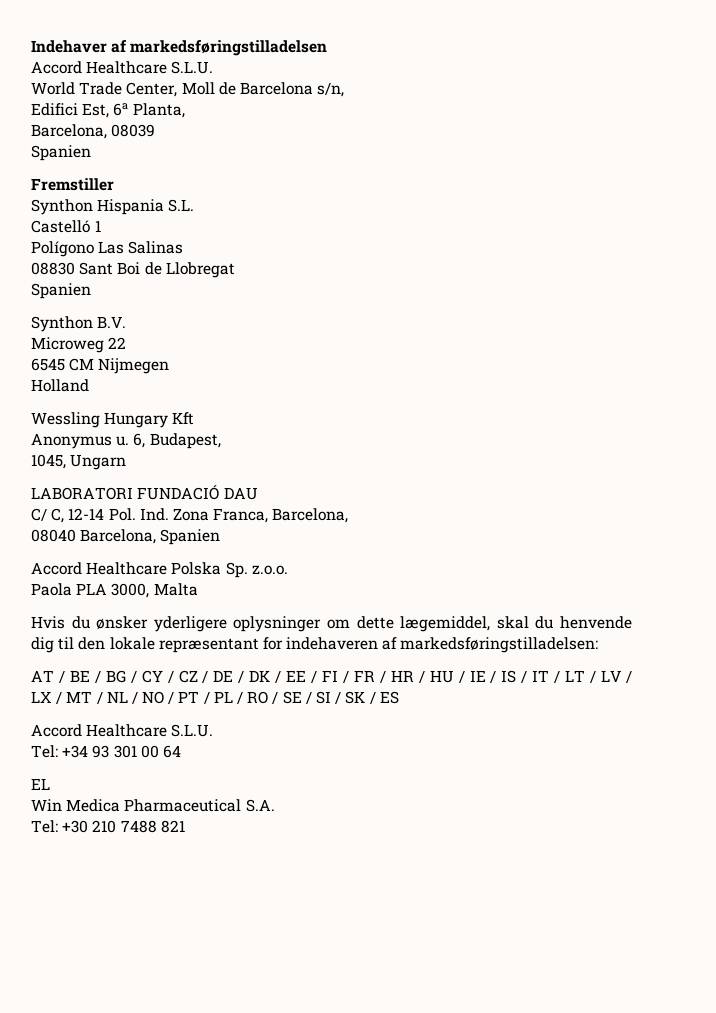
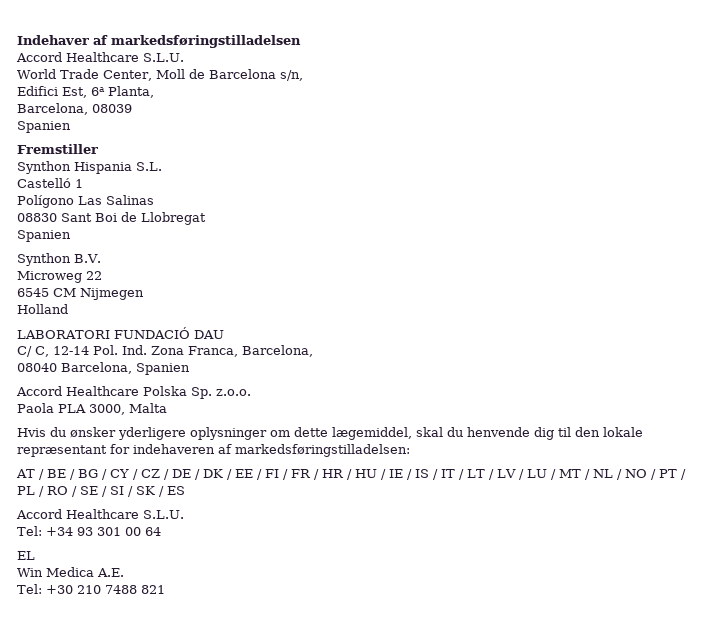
- Wessling Hungary Kft
- Anonymus u. 6, Budapest,
- 1045, Ungarn
- AT / BE / BG / CY / CZ / DE / DK / EE / FI / FR / HR / HU / IE / IS / IT / LT / LV / LX / MT / NL / NO / PT / PL / RO / SE / SI / SK / ES
+ AT / BE / BG / CY / CZ / DE / DK / EE / FI / FR / HR / HU / IE / IS / IT / LT / LV / LU / MT / NL / NO / PT / PL / RO / SE / SI / SK / ES
- Win Medica Pharmaceutical S.A.
+ Win Medica A.E.

